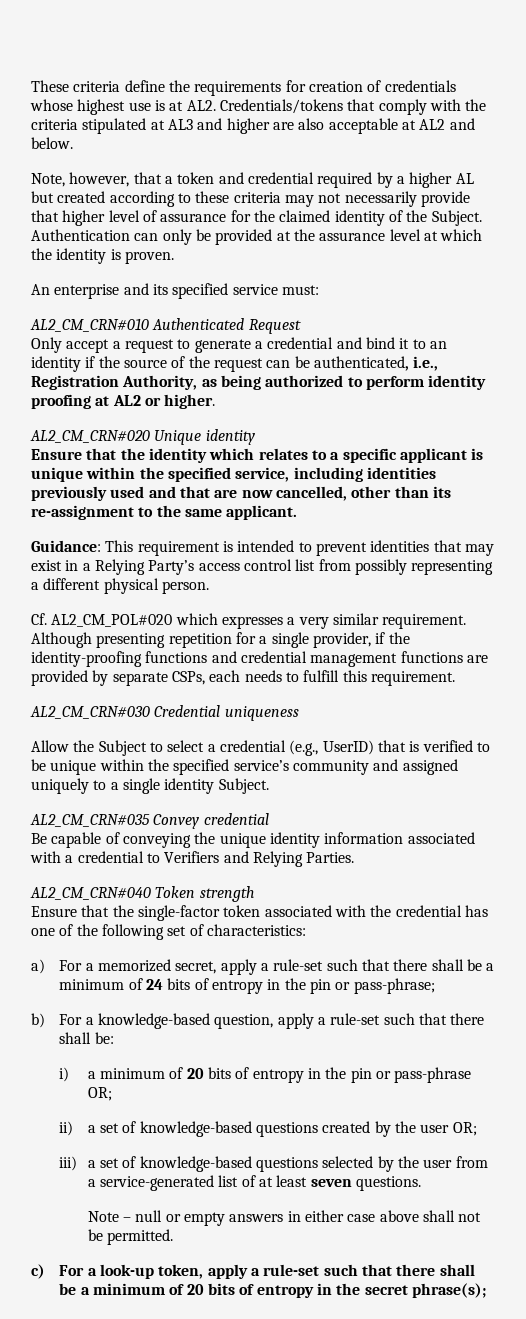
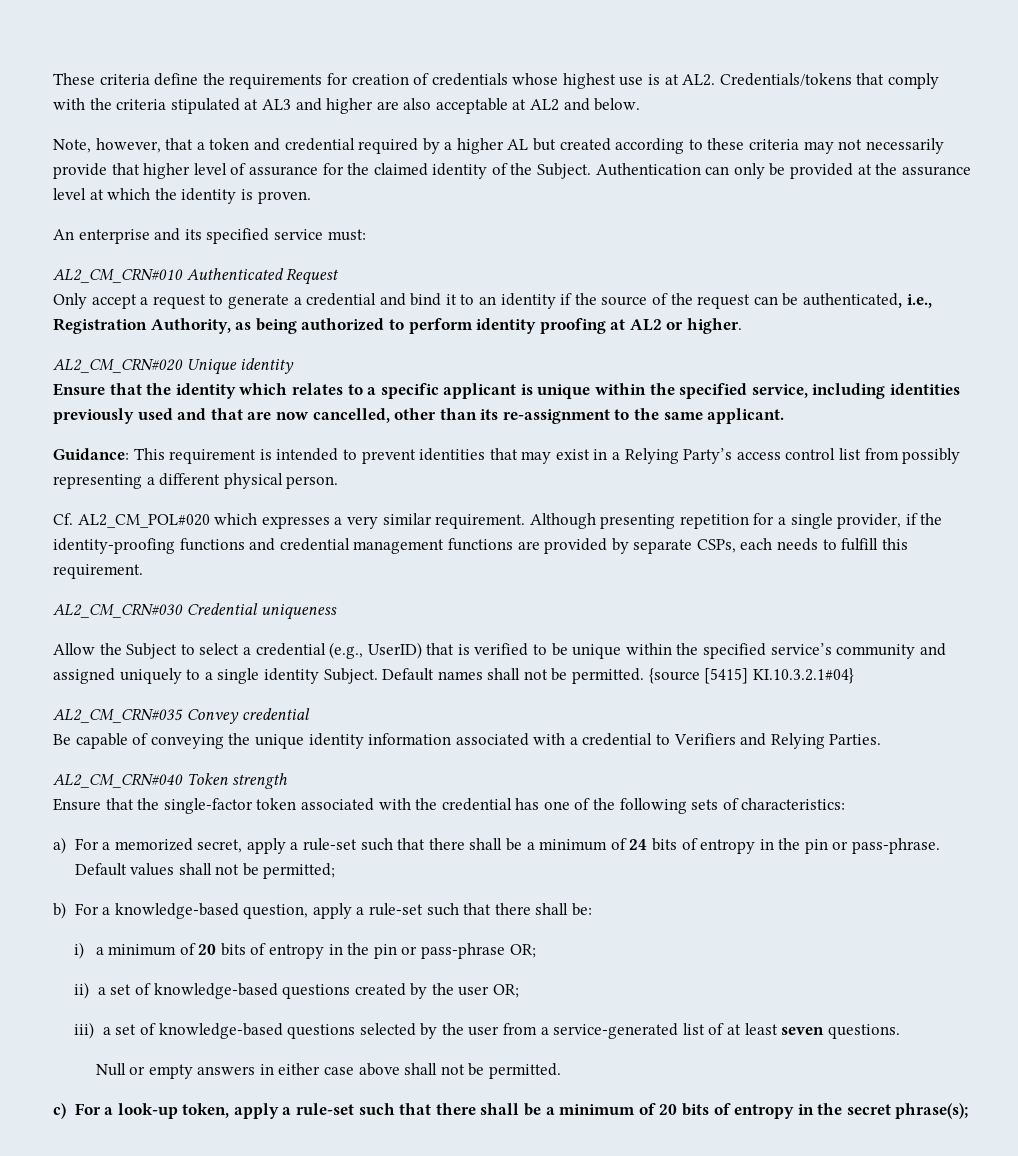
+ Default names shall not be permitted. {source [5415] KI.10.3.2.1#04}
- Ensure that the single-factor token associated with the credential has one of the following set of characteristics:
+ Ensure that the single-factor token associated with the credential has one of the following sets of characteristics:
- a) For a memorized secret, apply a rule-set such that there shall be a minimum of 24 bits of entropy in the pin or pass-phrase;
+ a) For a memorized secret, apply a rule-set such that there shall be a minimum of 24 bits of entropy in the pin or pass-phrase. Default values shall not be permitted;
- Note – null or empty answers in either case above shall not be permitted.
+ Null or empty answers in either case above shall not be permitted.

